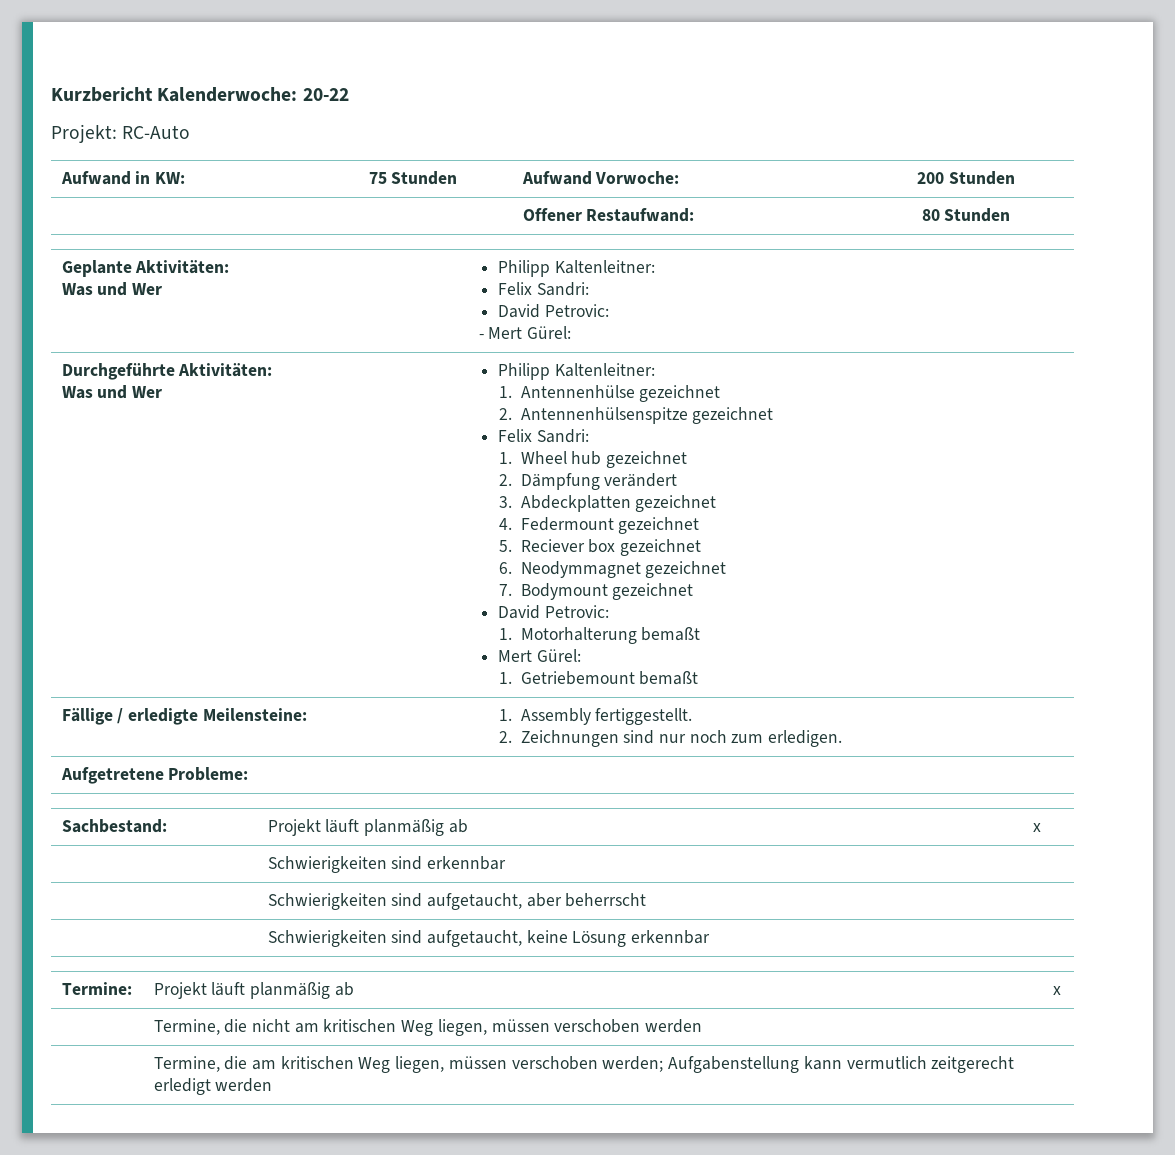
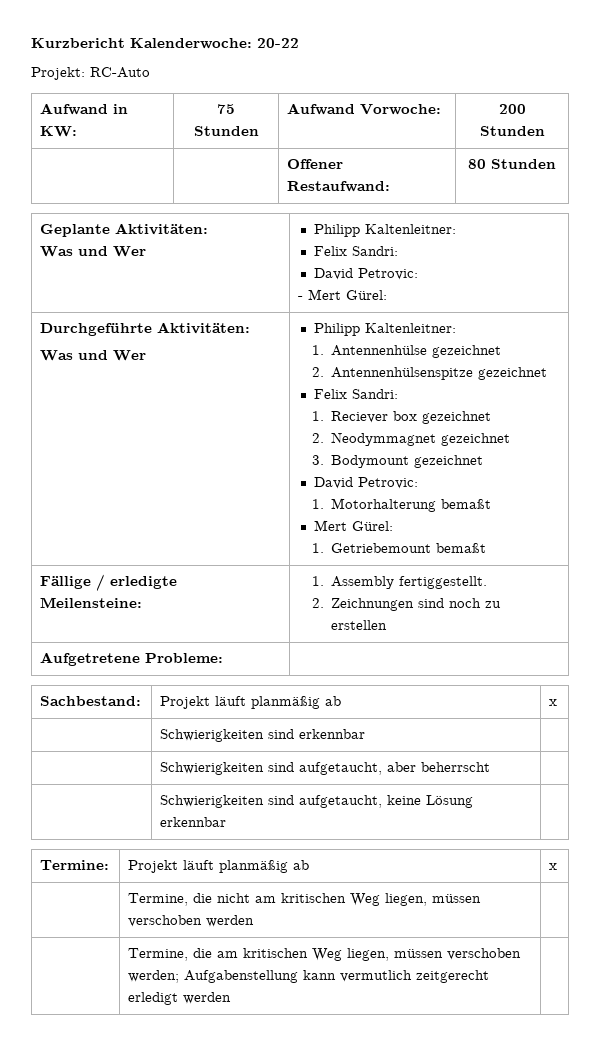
- 1. Wheel hub gezeichnet
- 2. Dämpfung verändert
- 3. Abdeckplatten gezeichnet
- 4. Federmount gezeichnet
- 5. Reciever box gezeichnet
+ 1. Reciever box gezeichnet
- 6. Neodymmagnet gezeichnet
+ 2. Neodymmagnet gezeichnet
- 7. Bodymount gezeichnet
+ 3. Bodymount gezeichnet
  Fällige / erledigte Meilensteine: | 1. Assembly fertiggestellt.
- 2. Zeichnungen sind nur noch zum erledigen.
+ 2. Zeichnungen sind noch zu erstellen

